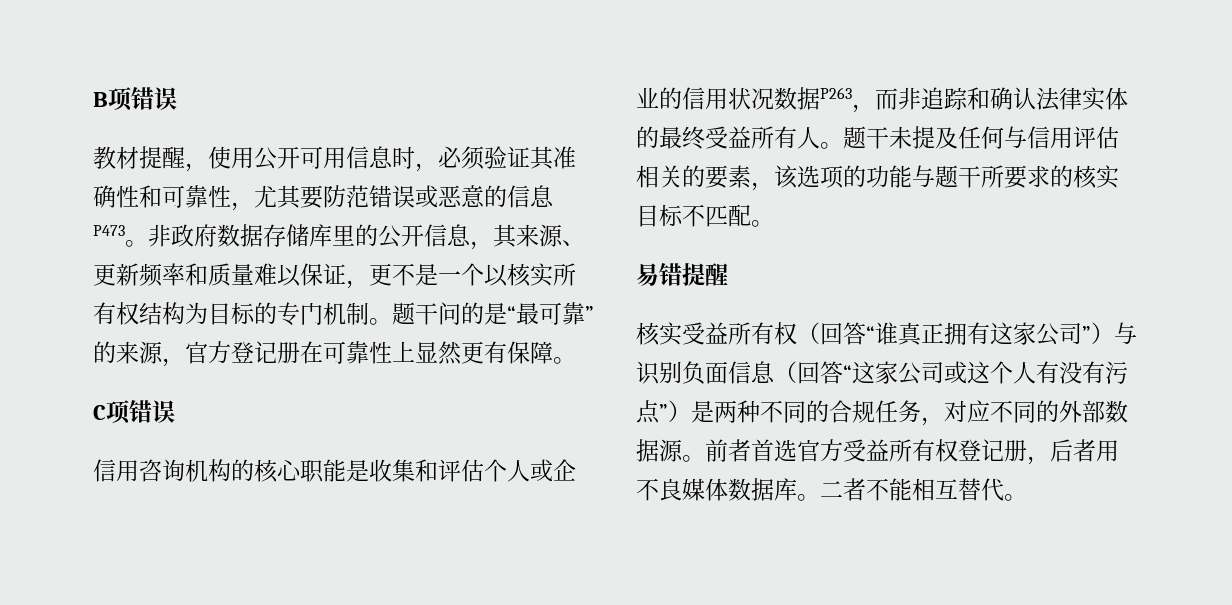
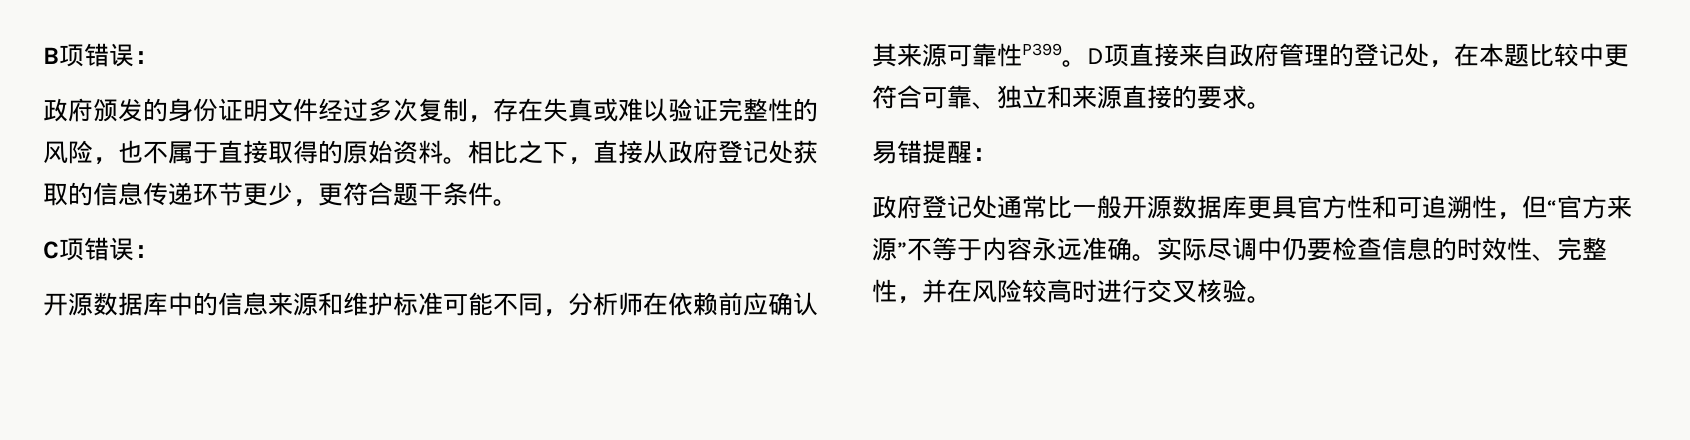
- B项错误
- 教材提醒，使用公开可用信息时，必须验证其准确性和可靠性，尤其要防范错误或恶意的信息P473。非政府数据存储库里的公开信息，其来源、更新频率和质量难以保证，更不是一个以核实所有权结构为目标的专门机制。题干问的是“最可靠”的来源，官方登记册在可靠性上显然更有保障。
- C项错误
- 信用咨询机构的核心职能是收集和评估个人或企业的信用状况数据P263，而非追踪和确认法律实体的最终受益所有人。题干未提及任何与信用评估相关的要素，该选项的功能与题干所要求的核实目标不匹配。
- 易错提醒
- 核实受益所有权（回答“谁真正拥有这家公司”）与识别负面信息（回答“这家公司或这个人有没有污点”）是两种不同的合规任务，对应不同的外部数据源。前者首选官方受益所有权登记册，后者用不良媒体数据库。二者不能相互替代。
+ B项错误：
+ 政府颁发的身份证明文件经过多次复制，存在失真或难以验证完整性的风险，也不属于直接取得的原始资料。相比之下，直接从政府登记处获取的信息传递环节更少，更符合题干条件。
+ C项错误：
+ 开源数据库中的信息来源和维护标准可能不同，分析师在依赖前应确认其来源可靠性P399。D项直接来自政府管理的登记处，在本题比较中更符合可靠、独立和来源直接的要求。
+ 易错提醒：
+ 政府登记处通常比一般开源数据库更具官方性和可追溯性，但“官方来源”不等于内容永远准确。实际尽调中仍要检查信息的时效性、完整性，并在风险较高时进行交叉核验。

